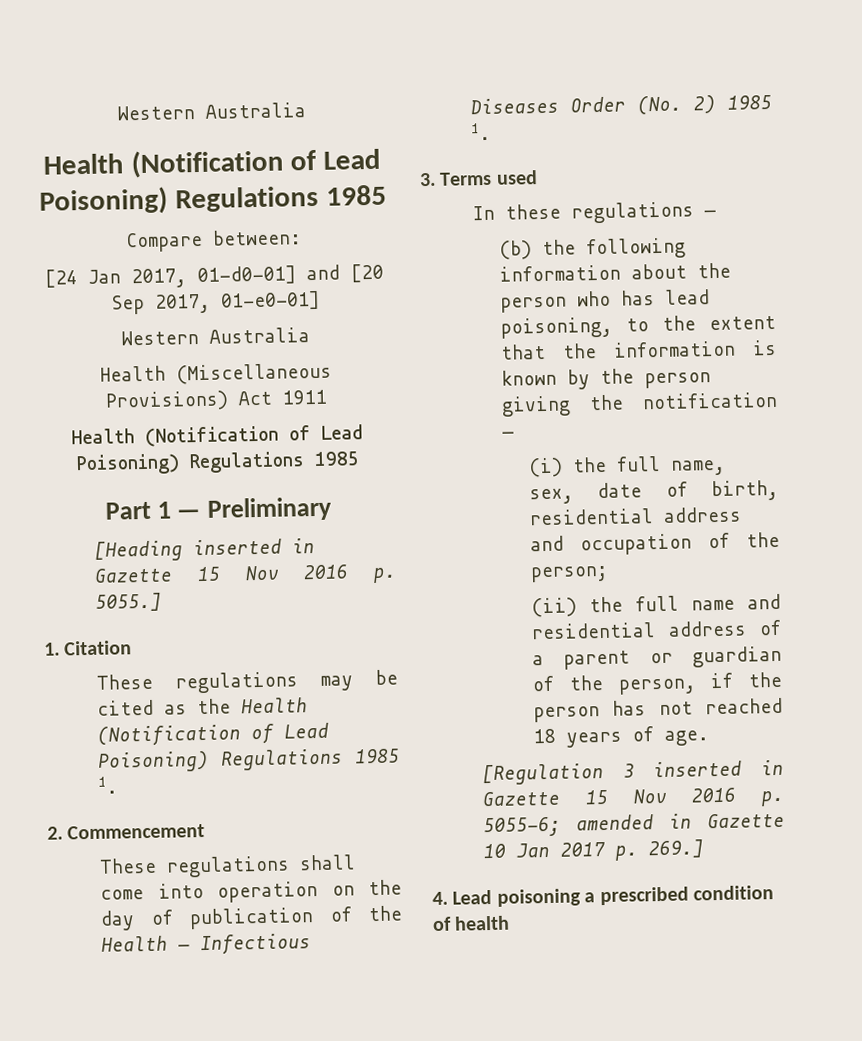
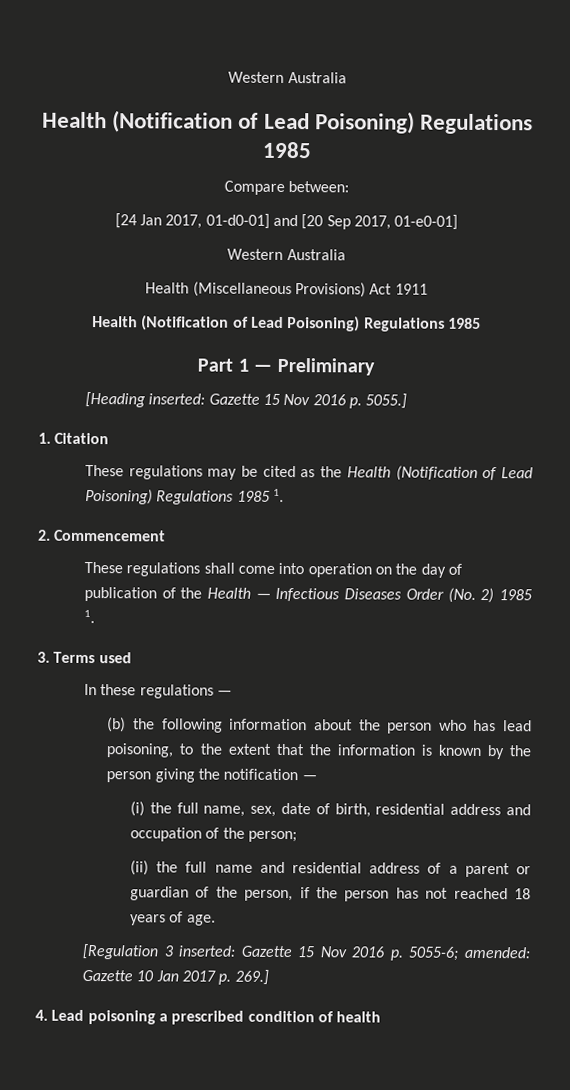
- [Heading inserted in Gazette 15 Nov 2016 p. 5055.]
+ [Heading inserted: Gazette 15 Nov 2016 p. 5055.]
- [Regulation 3 inserted in Gazette 15 Nov 2016 p. 5055-6; amended in Gazette 10 Jan 2017 p. 269.]
+ [Regulation 3 inserted: Gazette 15 Nov 2016 p. 5055-6; amended: Gazette 10 Jan 2017 p. 269.]

